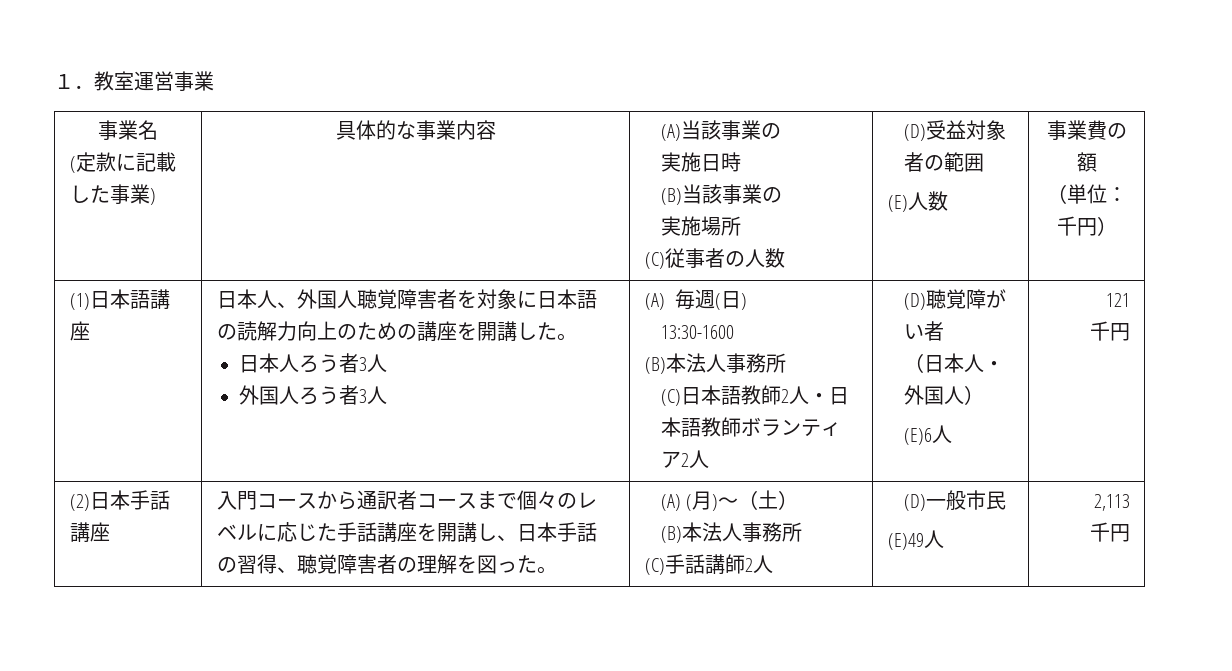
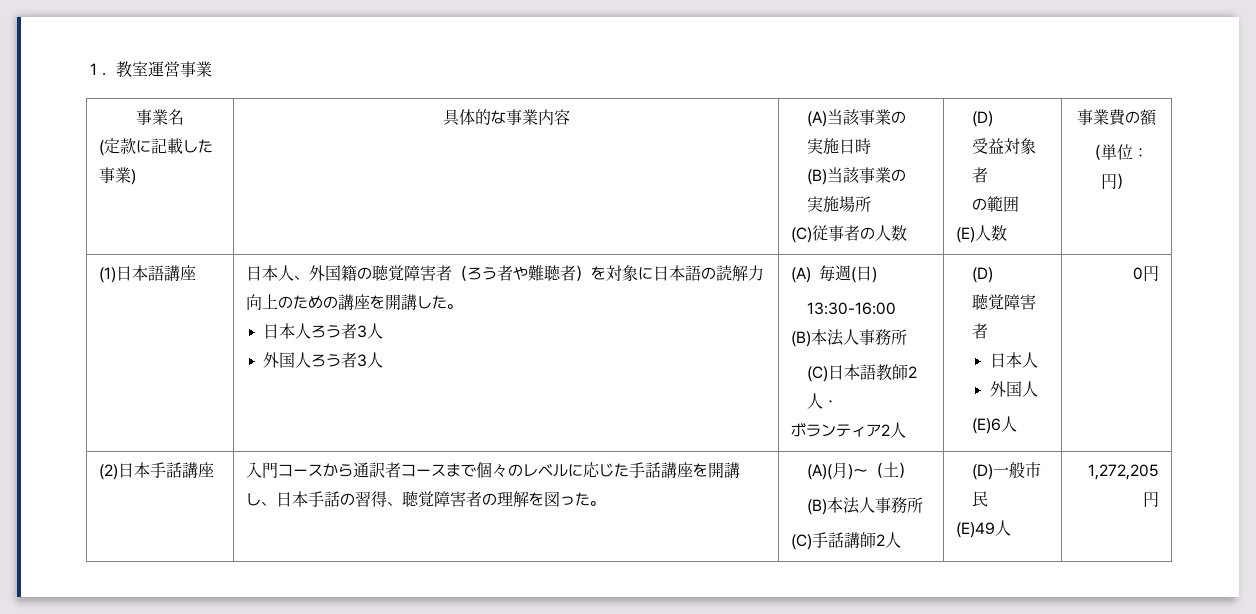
  事業名
  (定款に記載した事業) | 具体的な事業内容 | (A)当該事業の
  実施日時
  (B)当該事業の
  実施場所
- (C)従事者の人数 | (D)受益対象者の範囲
+ (C)従事者の人数 | (D)
+ 受益対象者
+ の範囲
  (E)人数 | 事業費の額
- （単位：千円）
+ （単位：円）
- 日本人、外国人聴覚障害者を対象に日本語の読解力向上のための講座を開講した。
+ 日本人、外国籍の聴覚障害者（ろう者や難聴者）を対象に日本語の読解力向上のための講座を開講した。
- 13:30-1600
+ 13:30-16:00
- (C)日本語教師2人・日本語教師ボランティア2人 | (D)聴覚障がい者
- （日本人・外国人）
+ (C)日本語教師2人・
+ ボランティア2人 | (D)
+ 聴覚障害者
+ 日本人
+ 外国人
- 121
- 千円
+ 0円
- (A) (月)～（土）
+ (A)(月)～（土）
- 2,113
- 千円
+ 1,272,205円

